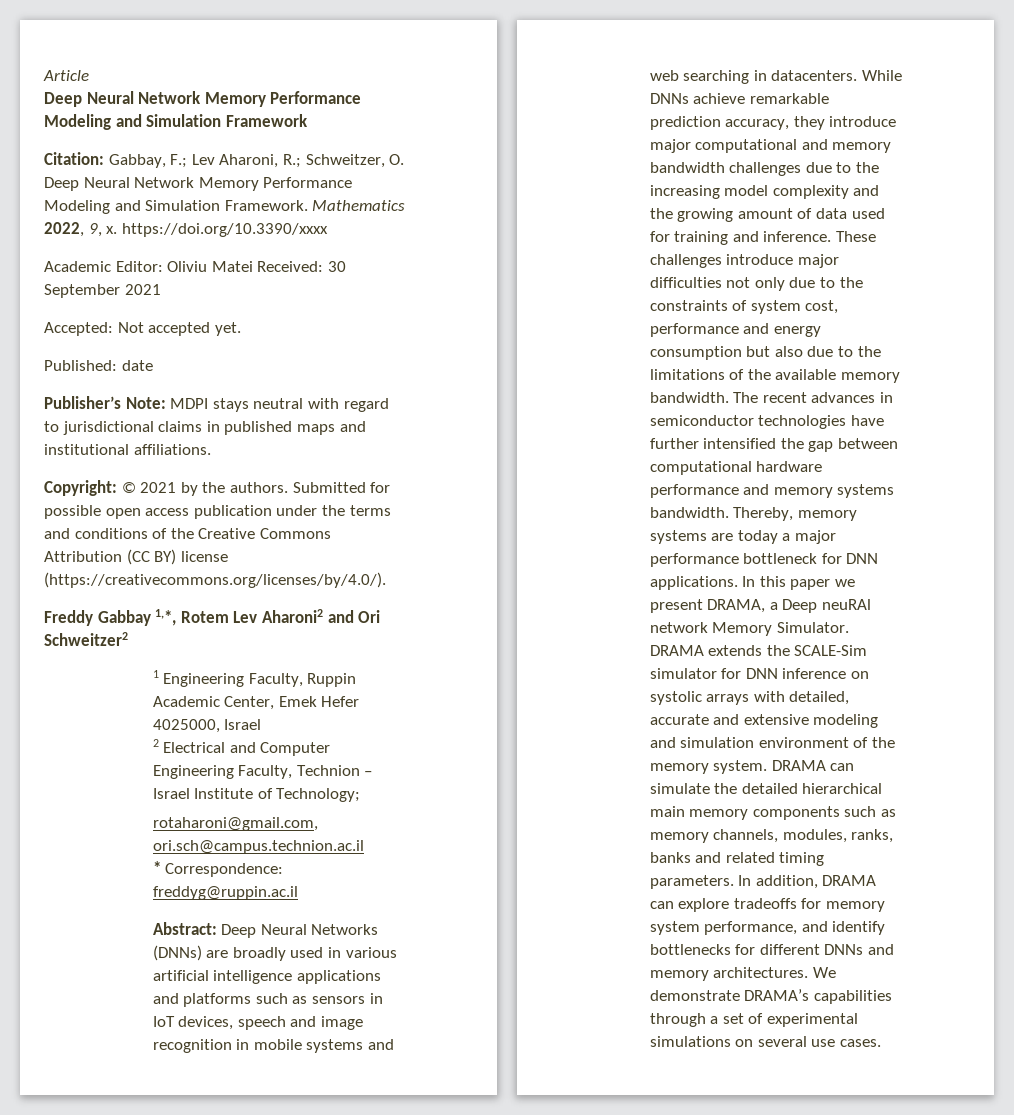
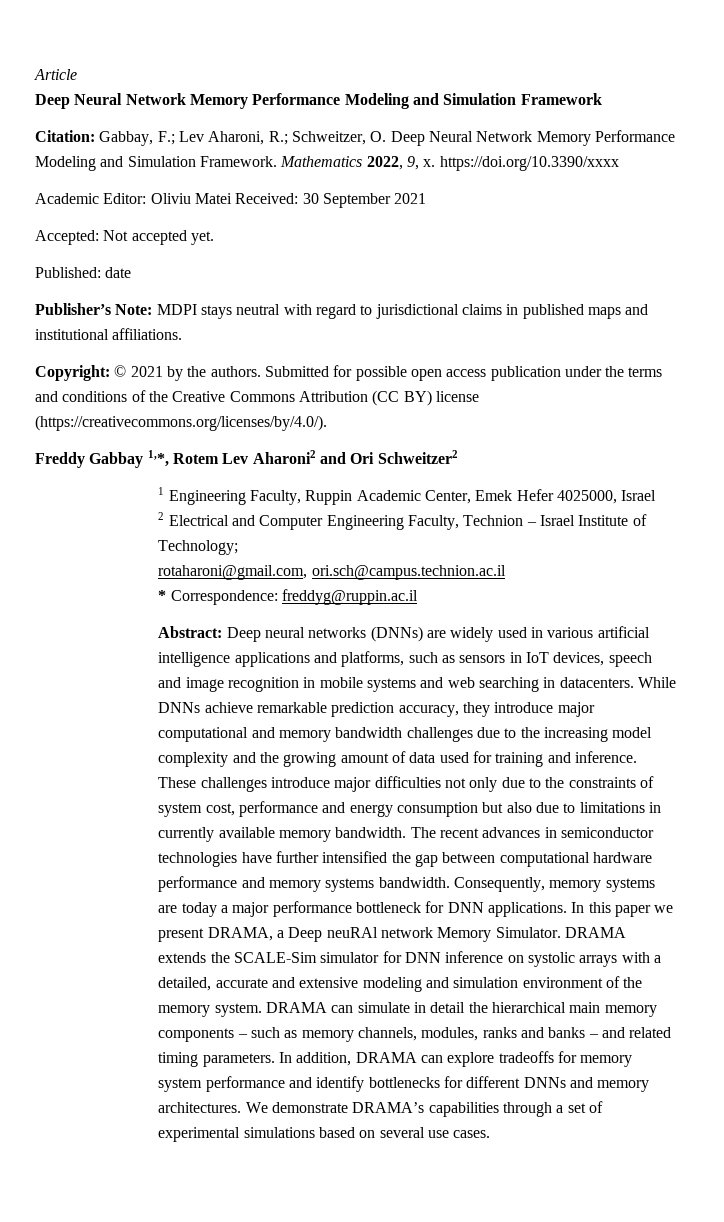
- Abstract: Deep Neural Networks (DNNs) are broadly used in various artificial intelligence applications and platforms such as sensors in IoT devices, speech and image recognition in mobile systems and web searching in datacenters.
+ Abstract: Deep neural networks (DNNs) are widely used in various artificial intelligence applications and platforms, such as sensors in IoT devices, speech and image recognition in mobile systems and web searching in datacenters.
- These challenges introduce major difficulties not only due to the constraints of system cost, performance and energy consumption but also due to the limitations of the available memory bandwidth.
+ These challenges introduce major difficulties not only due to the constraints of system cost, performance and energy consumption but also due to limitations in currently available memory bandwidth.
- Thereby, memory systems are today a major performance bottleneck for DNN applications.
+ Consequently, memory systems are today a major performance bottleneck for DNN applications.
- DRAMA extends the SCALE-Sim simulator for DNN inference on systolic arrays with detailed, accurate and extensive modeling and simulation environment of the memory system.
+ DRAMA extends the SCALE-Sim simulator for DNN inference on systolic arrays with a detailed, accurate and extensive modeling and simulation environment of the memory system.
- DRAMA can simulate the detailed hierarchical main memory components such as memory channels, modules, ranks, banks and related timing parameters.
+ DRAMA can simulate in detail the hierarchical main memory components – such as memory channels, modules, ranks and banks – and related timing parameters.
- In addition, DRAMA can explore tradeoffs for memory system performance, and identify bottlenecks for different DNNs and memory architectures.
+ In addition, DRAMA can explore tradeoffs for memory system performance and identify bottlenecks for different DNNs and memory architectures.
- We demonstrate DRAMA’s capabilities through a set of experimental simulations on several use cases.
+ We demonstrate DRAMA’s capabilities through a set of experimental simulations based on several use cases.

